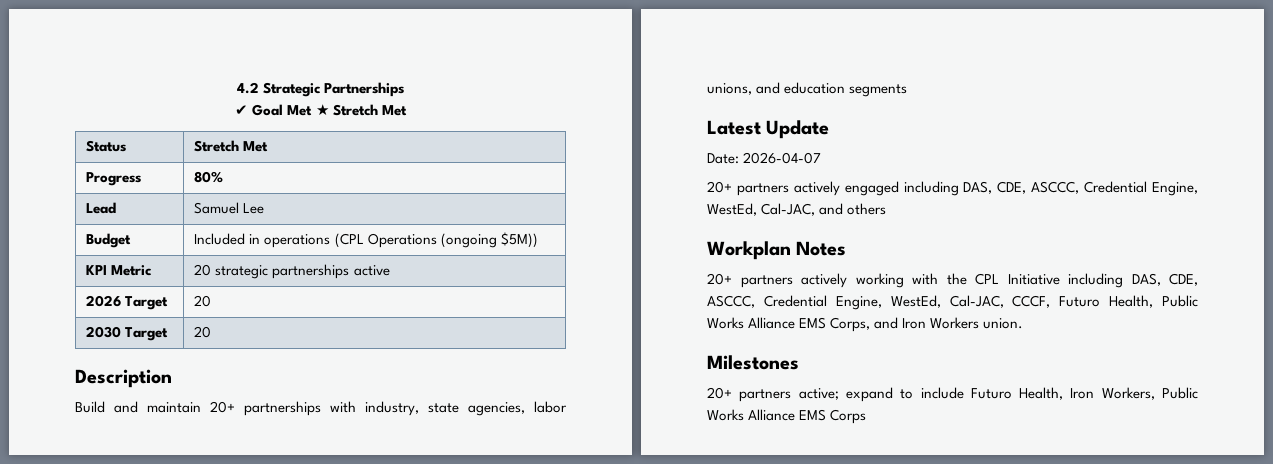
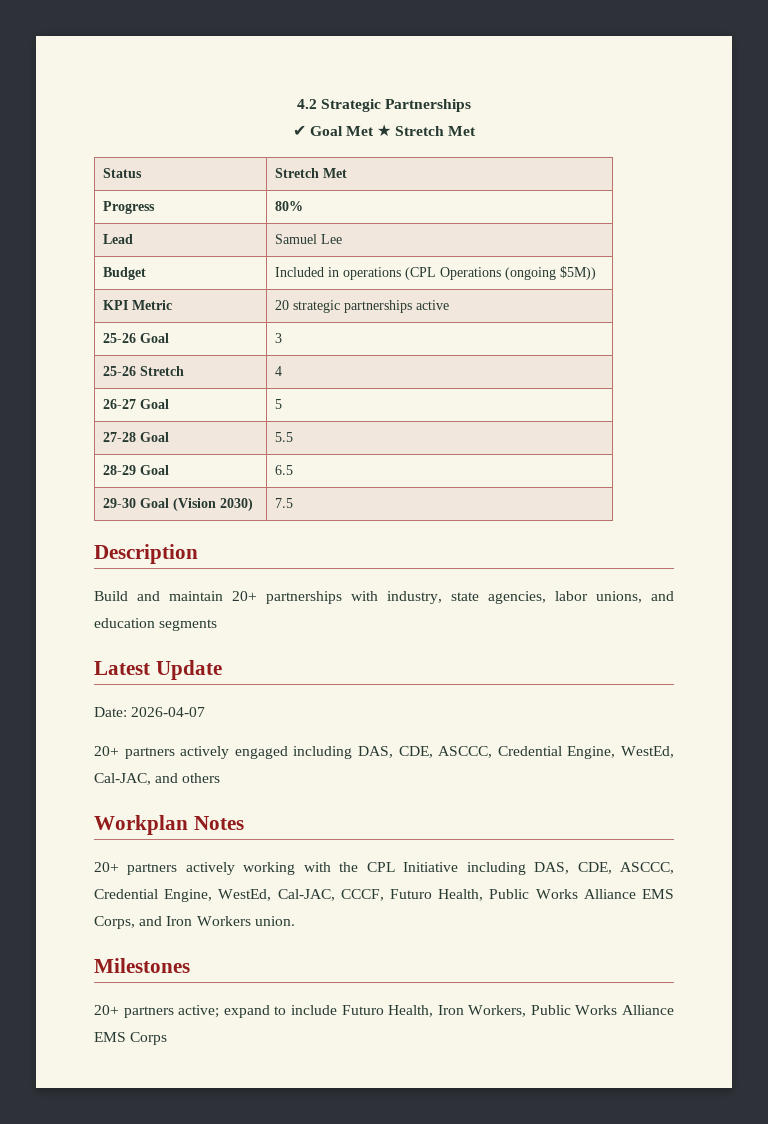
- 2026 Target | 20
- 2030 Target | 20
+ 25-26 Goal | 3
+ 25-26 Stretch | 4
+ 26-27 Goal | 5
+ 27-28 Goal | 5.5
+ 28-29 Goal | 6.5
+ 29-30 Goal (Vision 2030) | 7.5

